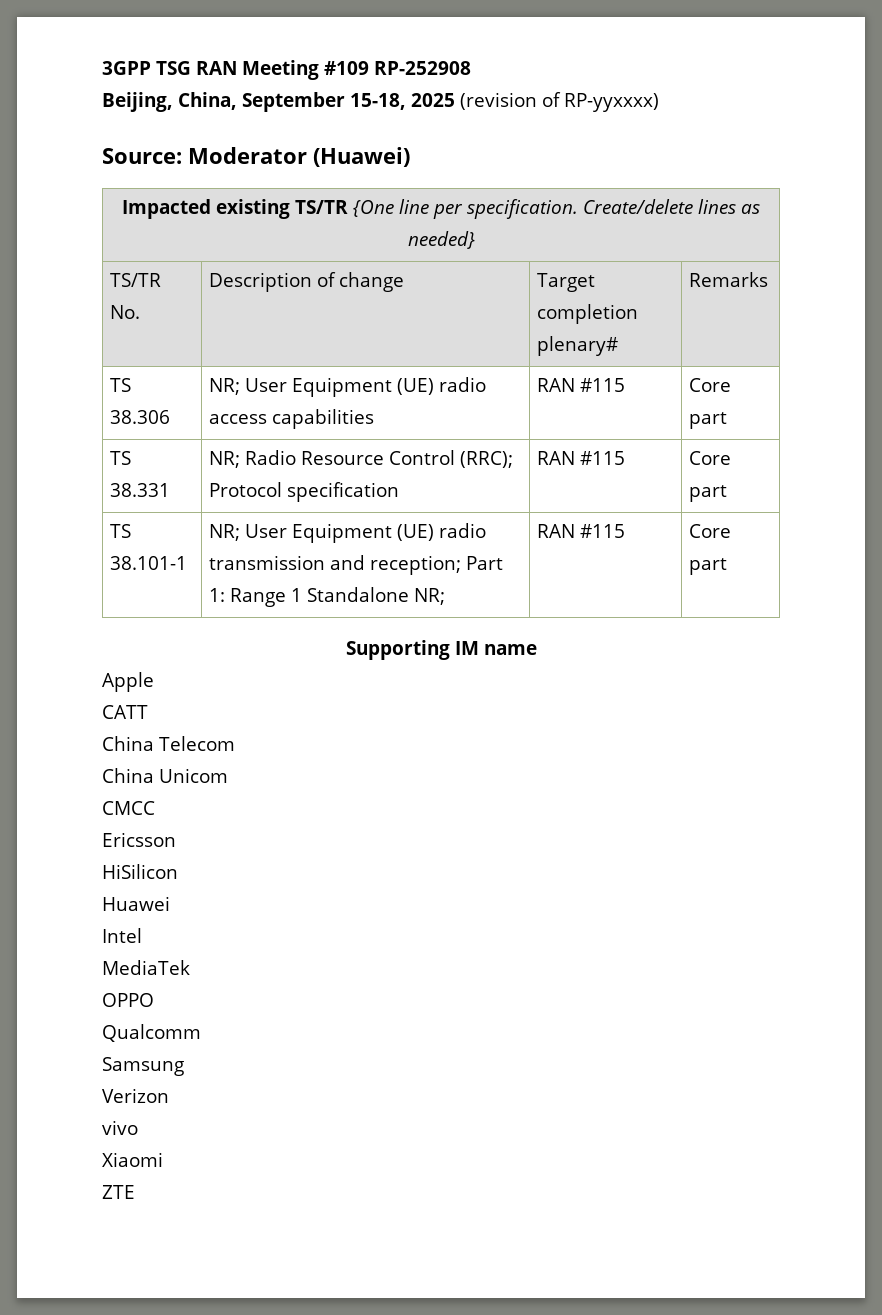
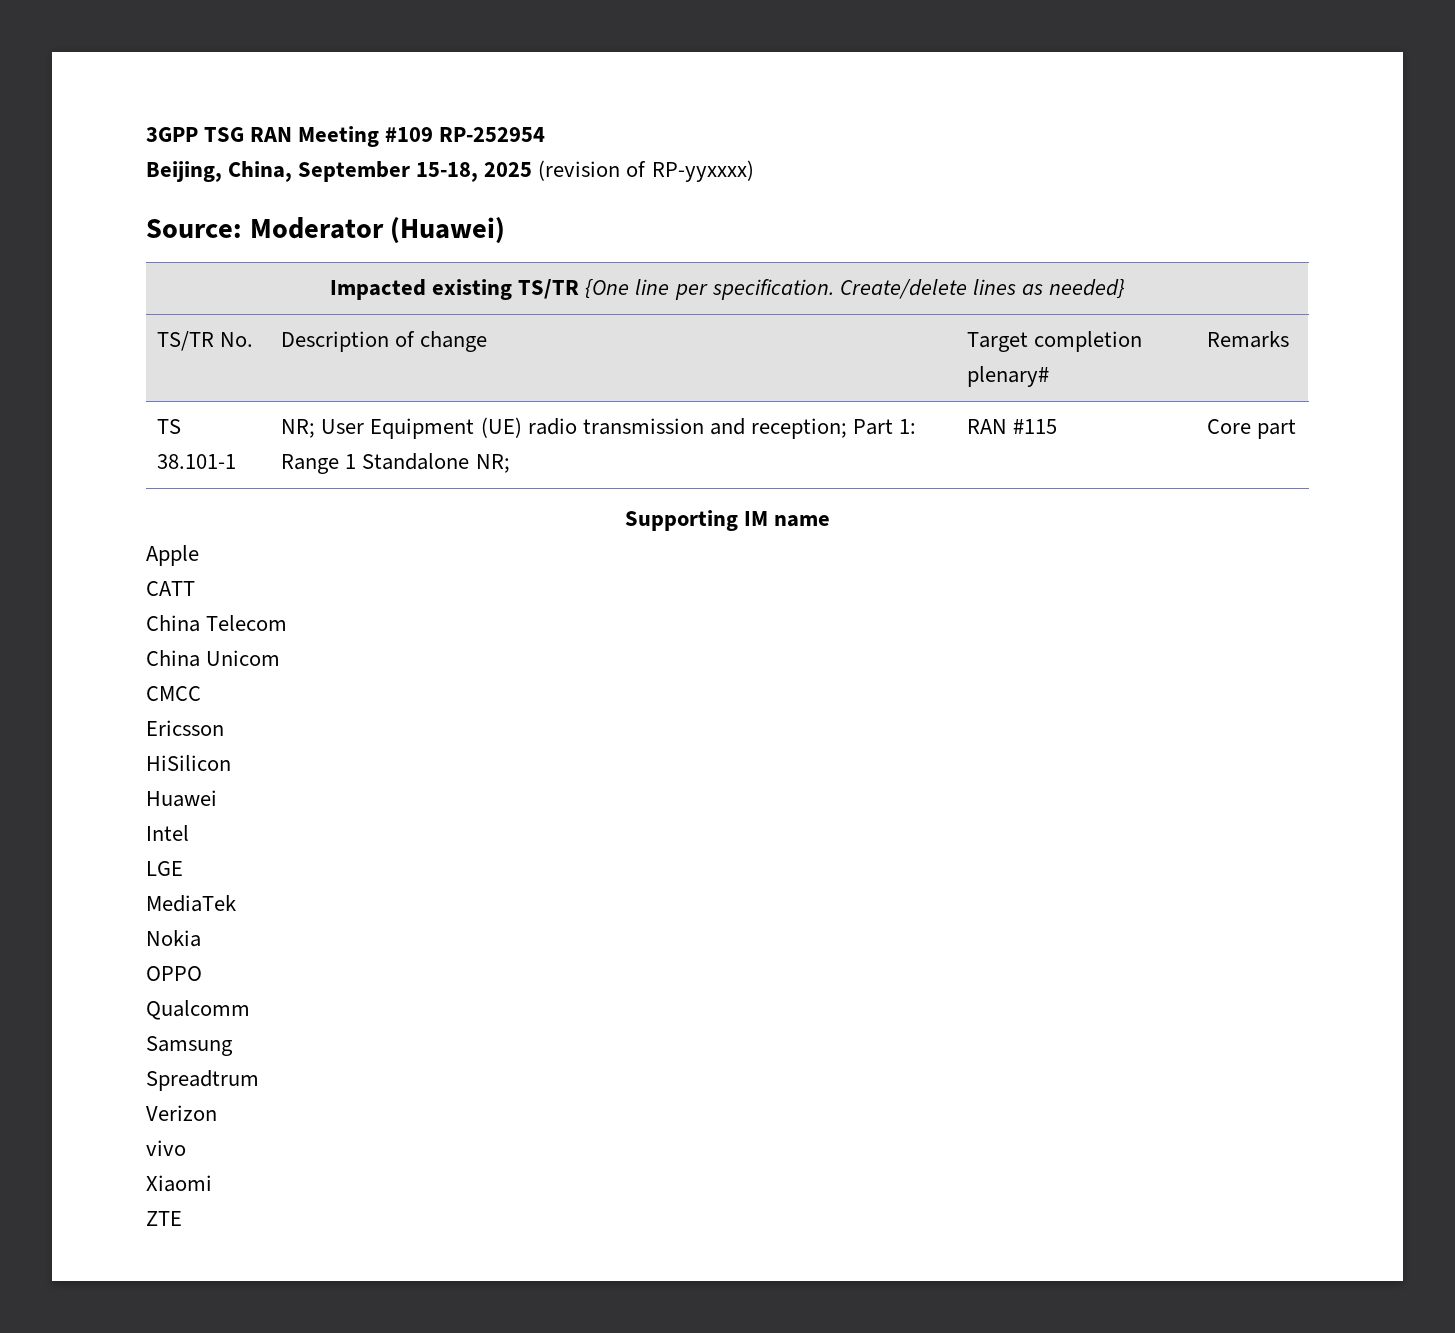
- 3GPP TSG RAN Meeting #109 RP-252908
+ 3GPP TSG RAN Meeting #109 RP-252954
- TS 38.306 | NR; User Equipment (UE) radio access capabilities | RAN #115 | Core part
- TS 38.331 | NR; Radio Resource Control (RRC); Protocol specification | RAN #115 | Core part
+ LGE
+ Nokia
+ Spreadtrum

